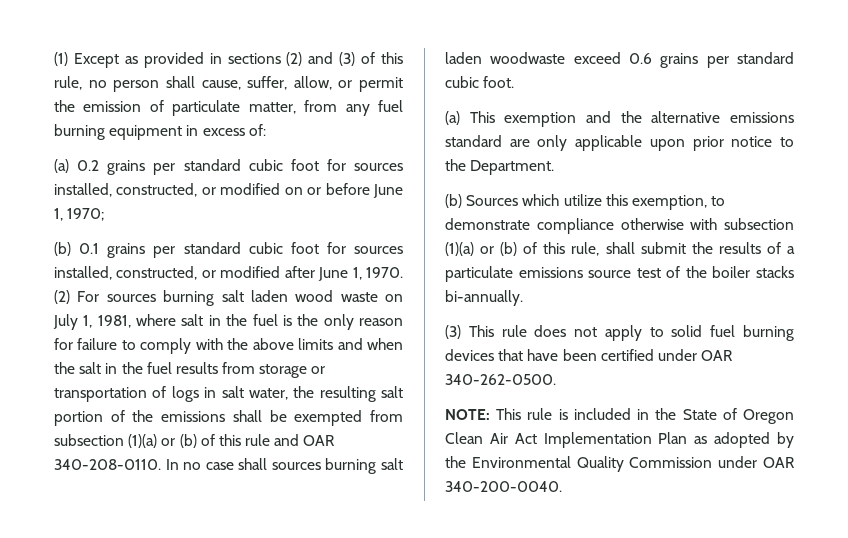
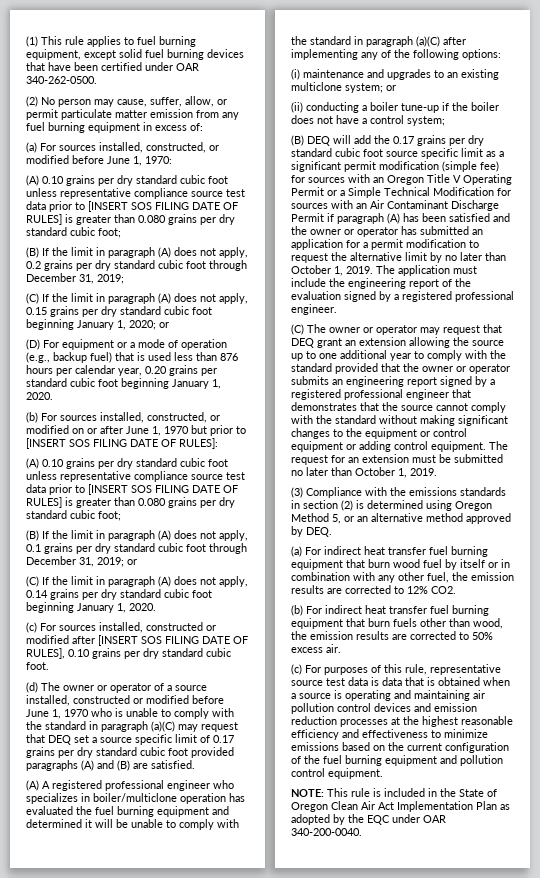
- (1) Except as provided in sections (2) and (3) of this rule, no person shall cause, suffer, allow, or permit the emission of particulate matter, from any fuel burning equipment in excess of:
- (a) 0.2 grains per standard cubic foot for sources installed, constructed, or modified on or before June 1, 1970;
- (b) 0.1 grains per standard cubic foot for sources installed, constructed, or modified after June 1, 1970. (2) For sources burning salt laden wood waste on July 1, 1981, where salt in the fuel is the only reason for failure to comply with the above limits and when the salt in the fuel results from storage or transportation of logs in salt water, the resulting salt portion of the emissions shall be exempted from subsection (1)(a) or (b) of this rule and OAR 340-208-0110. In no case shall sources burning salt laden woodwaste exceed 0.6 grains per standard cubic foot.
- (a) This exemption and the alternative emissions standard are only applicable upon prior notice to the Department.
- (b) Sources which utilize this exemption, to demonstrate compliance otherwise with subsection (1)(a) or (b) of this rule, shall submit the results of a particulate emissions source test of the boiler stacks bi-annually.
- (3) This rule does not apply to solid fuel burning devices that have been certified under OAR 340-262-0500.
+ (1) This rule applies to fuel burning equipment, except solid fuel burning devices that have been certified under OAR 340-262-0500.
+ (2) No person may cause, suffer, allow, or permit particulate matter emission from any fuel burning equipment in excess of:
+ (a) For sources installed, constructed, or modified before June 1, 1970:
+ (A) 0.10 grains per dry standard cubic foot unless representative compliance source test data prior to [INSERT SOS FILING DATE OF RULES] is greater than 0.080 grains per dry standard cubic foot;
+ (B) If the limit in paragraph (A) does not apply, 0.2 grains per dry standard cubic foot through December 31, 2019;
+ (C) If the limit in paragraph (A) does not apply, 0.15 grains per dry standard cubic foot beginning January 1, 2020; or
+ (D) For equipment or a mode of operation (e.g., backup fuel) that is used less than 876 hours per calendar year, 0.20 grains per standard cubic foot beginning January 1, 2020.
+ (b) For sources installed, constructed, or modified on or after June 1, 1970 but prior to [INSERT SOS FILING DATE OF RULES]:
+ (A) 0.10 grains per dry standard cubic foot unless representative compliance source test data prior to [INSERT SOS FILING DATE OF RULES] is greater than 0.080 grains per dry standard cubic foot;
+ (B) If the limit in paragraph (A) does not apply, 0.1 grains per dry standard cubic foot through December 31, 2019; or
+ (C) If the limit in paragraph (A) does not apply, 0.14 grains per dry standard cubic foot beginning January 1, 2020.
+ (c) For sources installed, constructed or modified after [INSERT SOS FILING DATE OF RULES], 0.10 grains per dry standard cubic foot.
+ (d) The owner or operator of a source installed, constructed or modified before June 1, 1970 who is unable to comply with the standard in paragraph (a)(C) may request that DEQ set a source specific limit of 0.17 grains per dry standard cubic foot provided paragraphs (A) and (B) are satisfied.
+ (A) A registered professional engineer who specializes in boiler/multiclone operation has evaluated the fuel burning equipment and determined it will be unable to comply with the standard in paragraph (a)(C) after implementing any of the following options:
+ (i) maintenance and upgrades to an existing multiclone system; or
+ (ii) conducting a boiler tune-up if the boiler does not have a control system;
+ (B) DEQ will add the 0.17 grains per dry standard cubic foot source specific limit as a significant permit modification (simple fee) for sources with an Oregon Title V Operating Permit or a Simple Technical Modification for sources with an Air Contaminant Discharge Permit if paragraph (A) has been satisfied and the owner or operator has submitted an application for a permit modification to request the alternative limit by no later than October 1, 2019. The application must include the engineering report of the evaluation signed by a registered professional engineer.
+ (C) The owner or operator may request that DEQ grant an extension allowing the source up to one additional year to comply with the standard provided that the owner or operator submits an engineering report signed by a registered professional engineer that demonstrates that the source cannot comply with the standard without making significant changes to the equipment or control equipment or adding control equipment. The request for an extension must be submitted no later than October 1, 2019.
+ (3) Compliance with the emissions standards in section (2) is determined using Oregon Method 5, or an alternative method approved by DEQ.
+ (a) For indirect heat transfer fuel burning equipment that burn wood fuel by itself or in combination with any other fuel, the emission results are corrected to 12% CO2.
+ (b) For indirect heat transfer fuel burning equipment that burn fuels other than wood, the emission results are corrected to 50% excess air.
+ (c) For purposes of this rule, representative source test data is data that is obtained when a source is operating and maintaining air pollution control devices and emission reduction processes at the highest reasonable efficiency and effectiveness to minimize emissions based on the current configuration of the fuel burning equipment and pollution control equipment.
- NOTE: This rule is included in the State of Oregon Clean Air Act Implementation Plan as adopted by the Environmental Quality Commission under OAR 340-200-0040.
+ NOTE: This rule is included in the State of Oregon Clean Air Act Implementation Plan as adopted by the EQC under OAR 340-200-0040.

